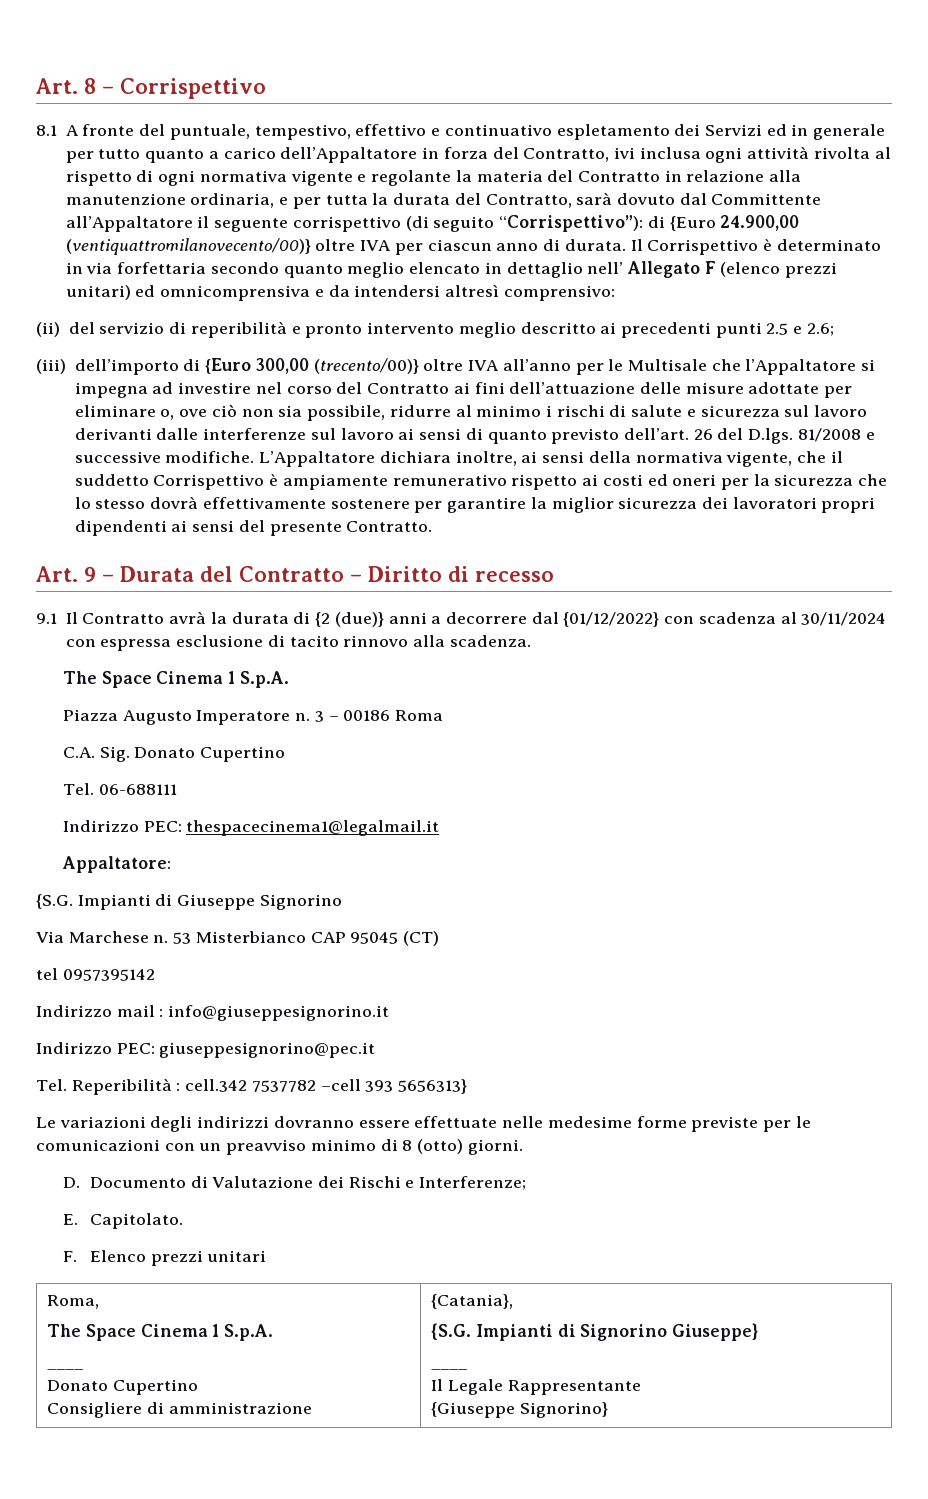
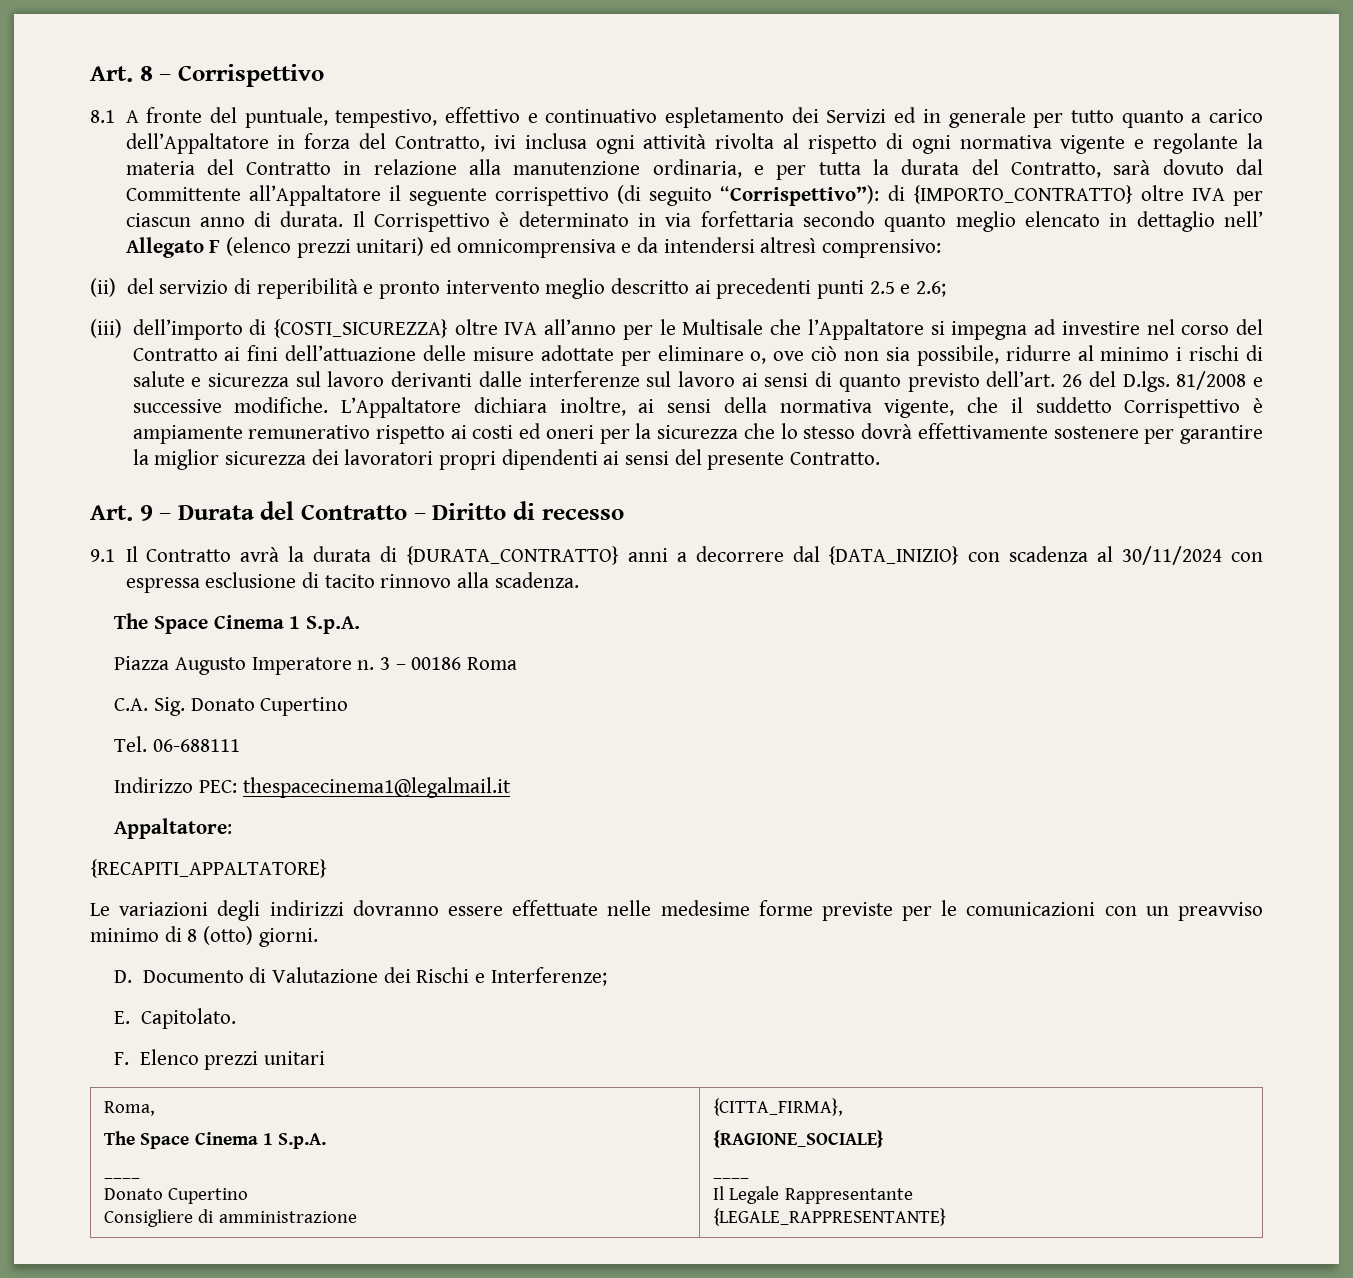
- di {Euro 24.900,00 (ventiquattromilanovecento/00)} oltre IVA per ciascun anno di durata.
+ di {IMPORTO_CONTRATTO} oltre IVA per ciascun anno di durata.
- (iii) dell’importo di {Euro 300,00 (trecento/00)} oltre IVA all’anno per le Multisale che l’Appaltatore si impegna ad investire nel corso del Contratto ai fini dell’attuazione delle misure adottate per eliminare o, ove ciò non sia possibile, ridurre al minimo i rischi di salute e sicurezza sul lavoro derivanti dalle interferenze sul lavoro ai sensi di quanto previsto dell’art.
+ (iii) dell’importo di {COSTI_SICUREZZA} oltre IVA all’anno per le Multisale che l’Appaltatore si impegna ad investire nel corso del Contratto ai fini dell’attuazione delle misure adottate per eliminare o, ove ciò non sia possibile, ridurre al minimo i rischi di salute e sicurezza sul lavoro derivanti dalle interferenze sul lavoro ai sensi di quanto previsto dell’art.
- 9.1 Il Contratto avrà la durata di {2 (due)} anni a decorrere dal {01/12/2022} con scadenza al 30/11/2024 con espressa esclusione di tacito rinnovo alla scadenza.
+ 9.1 Il Contratto avrà la durata di {DURATA_CONTRATTO} anni a decorrere dal {DATA_INIZIO} con scadenza al 30/11/2024 con espressa esclusione di tacito rinnovo alla scadenza.
- {S.G. Impianti di Giuseppe Signorino
- Via Marchese n. 53 Misterbianco CAP 95045 (CT)
- tel 0957395142
- Indirizzo mail : info@giuseppesignorino.it
- Indirizzo PEC: giuseppesignorino@pec.it
- Tel. Reperibilità : cell.342 7537782 –cell 393 5656313}
+ {RECAPITI_APPALTATORE}
  Roma,
  The Space Cinema 1 S.p.A.
  ____
  Donato Cupertino
- Consigliere di amministrazione | {Catania},
- {S.G. Impianti di Signorino Giuseppe}
+ Consigliere di amministrazione | {CITTA_FIRMA},
+ {RAGIONE_SOCIALE}
  ____
  Il Legale Rappresentante
- {Giuseppe Signorino}
+ {LEGALE_RAPPRESENTANTE}

